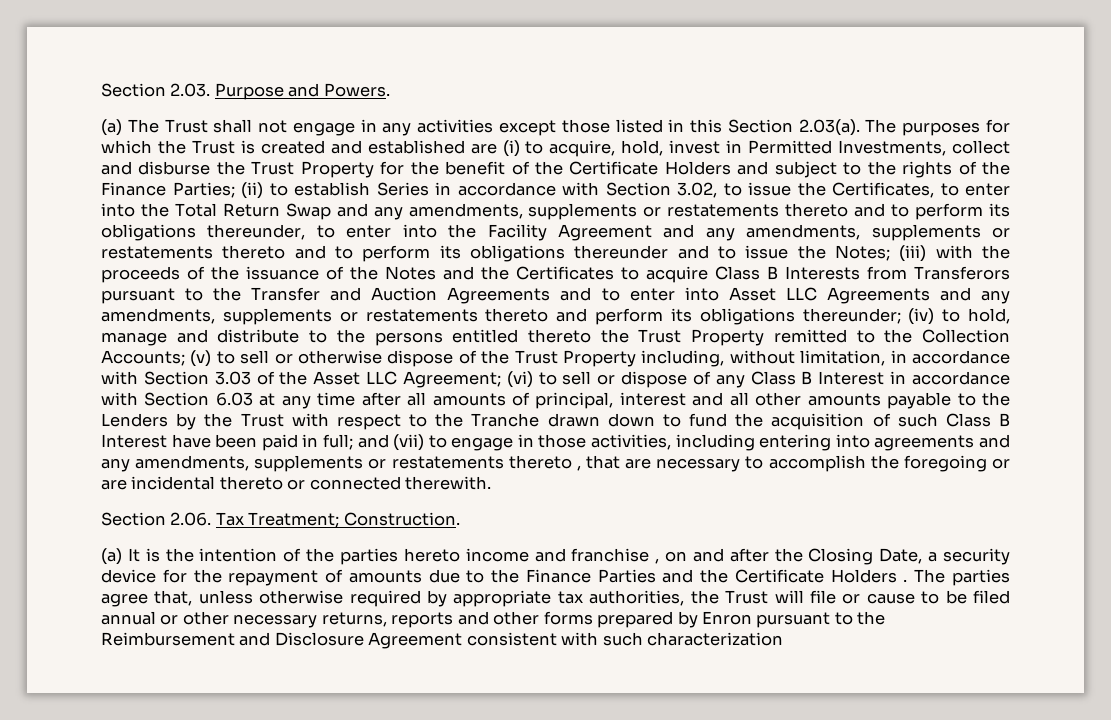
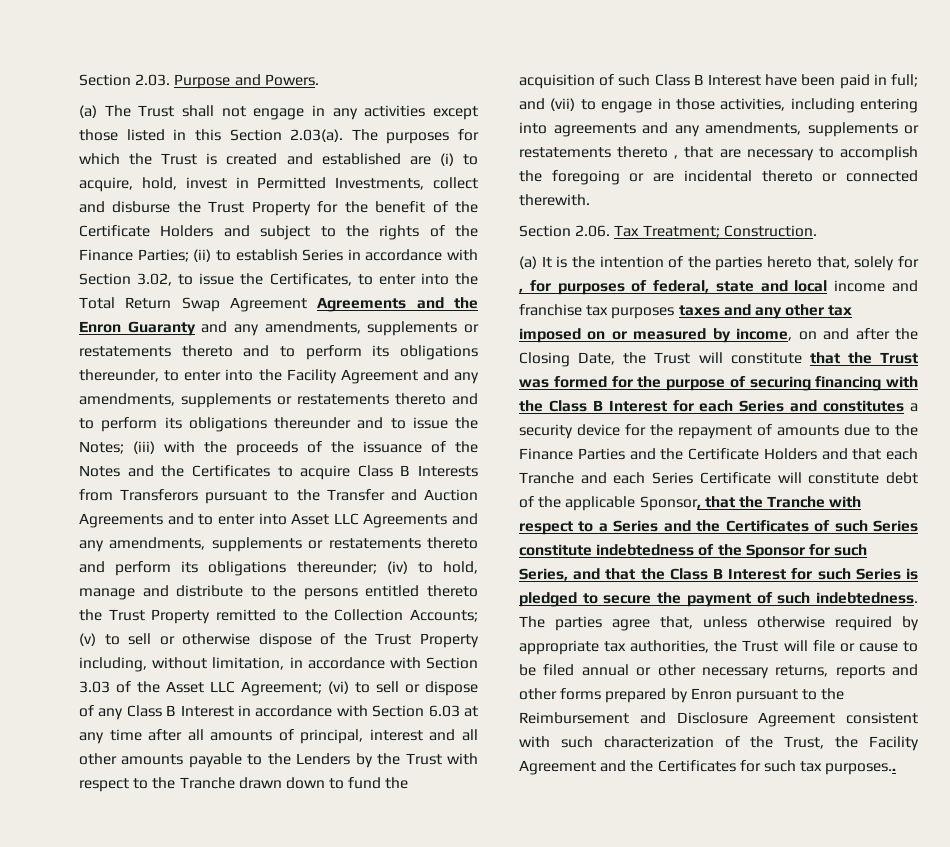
- (ii) to establish Series in accordance with Section 3.02, to issue the Certificates, to enter into the Total Return Swap and any amendments, supplements or restatements thereto and to perform its obligations thereunder, to enter into the Facility Agreement and any amendments, supplements or restatements thereto and to perform its obligations thereunder and to issue the Notes;
+ (ii) to establish Series in accordance with Section 3.02, to issue the Certificates, to enter into the Total Return Swap Agreement Agreements and the Enron Guaranty and any amendments, supplements or restatements thereto and to perform its obligations thereunder, to enter into the Facility Agreement and any amendments, supplements or restatements thereto and to perform its obligations thereunder and to issue the Notes;
- (a) It is the intention of the parties hereto income and franchise , on and after the Closing Date, a security device for the repayment of amounts due to the Finance Parties and the Certificate Holders .
+ (a) It is the intention of the parties hereto that, solely for , for purposes of federal, state and local income and franchise tax purposes taxes and any other tax imposed on or measured by income, on and after the Closing Date, the Trust will constitute that the Trust was formed for the purpose of securing financing with the Class B Interest for each Series and constitutes a security device for the repayment of amounts due to the Finance Parties and the Certificate Holders and that each Tranche and each Series Certificate will constitute debt of the applicable Sponsor, that the Tranche with respect to a Series and the Certificates of such Series constitute indebtedness of the Sponsor for such Series, and that the Class B Interest for such Series is pledged to secure the payment of such indebtedness.
- The parties agree that, unless otherwise required by appropriate tax authorities, the Trust will file or cause to be filed annual or other necessary returns, reports and other forms prepared by Enron pursuant to the Reimbursement and Disclosure Agreement consistent with such characterization
+ The parties agree that, unless otherwise required by appropriate tax authorities, the Trust will file or cause to be filed annual or other necessary returns, reports and other forms prepared by Enron pursuant to the Reimbursement and Disclosure Agreement consistent with such characterization of the Trust, the Facility Agreement and the Certificates for such tax purposes..

